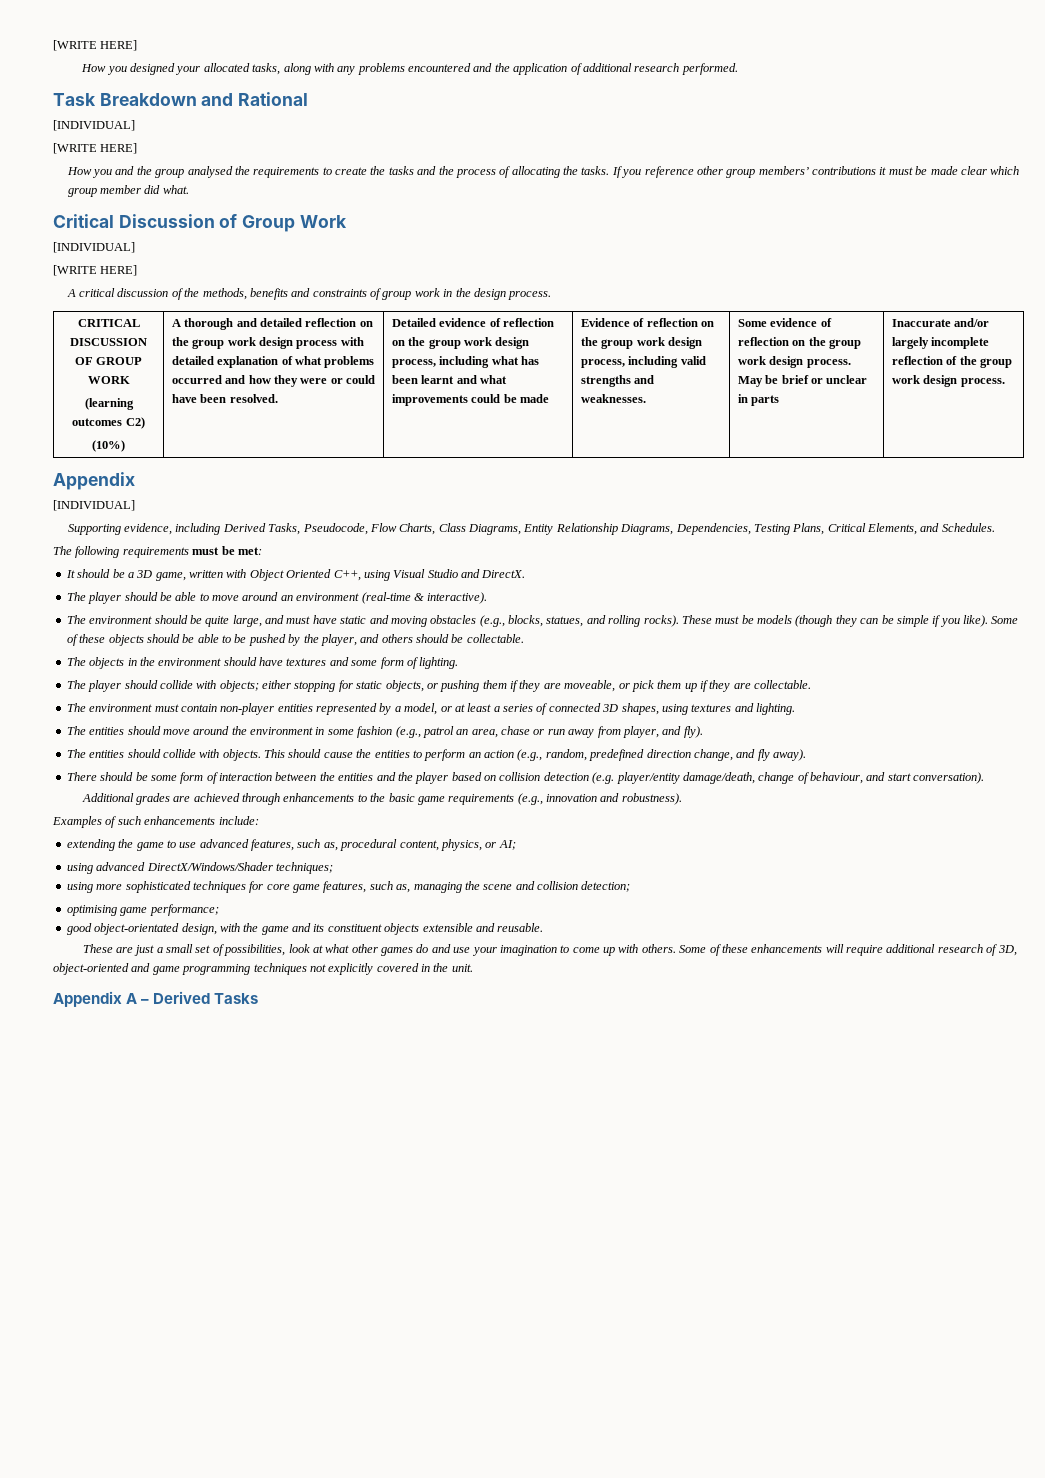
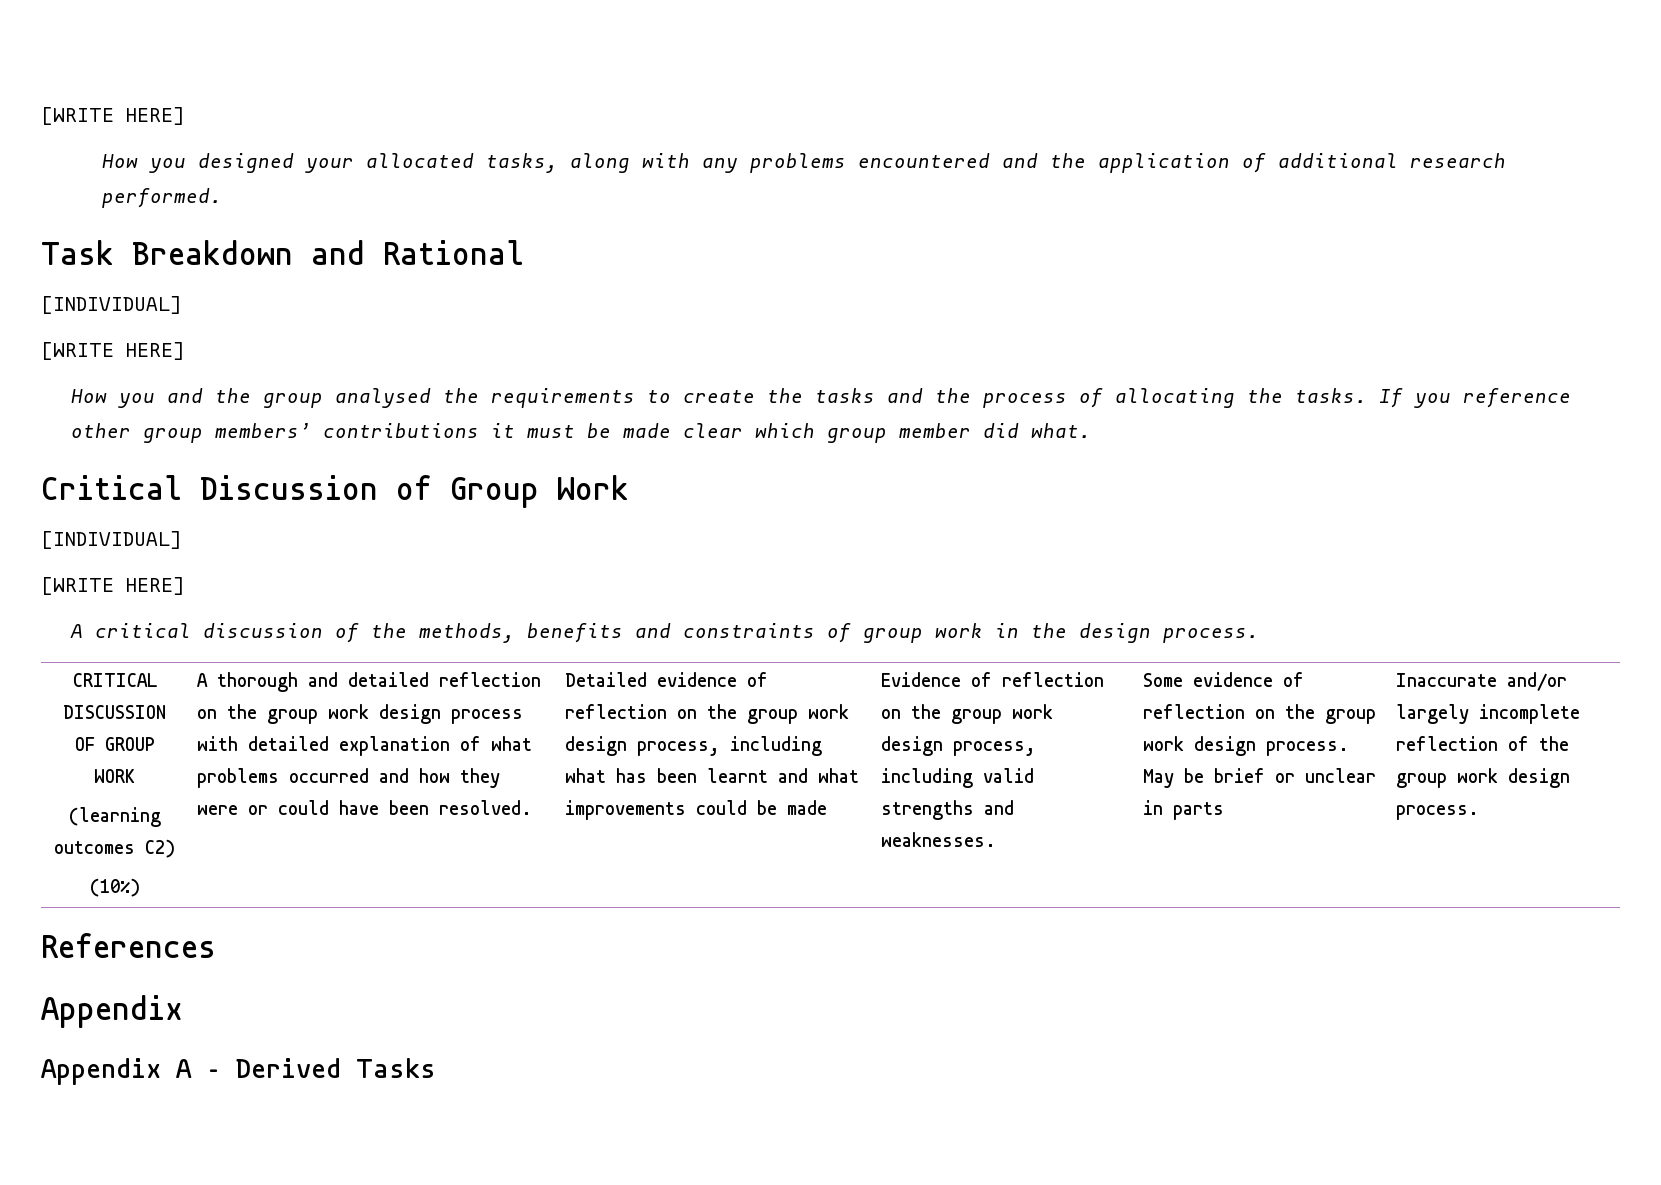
  Inaccurate and/or largely incomplete reflection of the group work design process.
+ References
  Appendix
- [INDIVIDUAL]
- Supporting evidence, including Derived Tasks, Pseudocode, Flow Charts, Class Diagrams, Entity Relationship Diagrams, Dependencies, Testing Plans, Critical Elements, and Schedules.
- The following requirements must be met:
- It should be a 3D game, written with Object Oriented C++, using Visual Studio and DirectX.
- The player should be able to move around an environment (real-time & interactive).
- The environment should be quite large, and must have static and moving obstacles (e.g., blocks, statues, and rolling rocks). These must be models (though they can be simple if you like). Some of these objects should be able to be pushed by the player, and others should be collectable.
- The objects in the environment should have textures and some form of lighting.
- The player should collide with objects; either stopping for static objects, or pushing them if they are moveable, or pick them up if they are collectable.
- The environment must contain non-player entities represented by a model, or at least a series of connected 3D shapes, using textures and lighting.
- The entities should move around the environment in some fashion (e.g., patrol an area, chase or run away from player, and fly).
- The entities should collide with objects. This should cause the entities to perform an action (e.g., random, predefined direction change, and fly away).
- There should be some form of interaction between the entities and the player based on collision detection (e.g. player/entity damage/death, change of behaviour, and start conversation).
- Additional grades are achieved through enhancements to the basic game requirements (e.g., innovation and robustness).
- Examples of such enhancements include:
- extending the game to use advanced features, such as, procedural content, physics, or AI;
- using advanced DirectX/Windows/Shader techniques;
- using more sophisticated techniques for core game features, such as, managing the scene and collision detection;
- optimising game performance;
- good object-orientated design, with the game and its constituent objects extensible and reusable.
- These are just a small set of possibilities, look at what other games do and use your imagination to come up with others. Some of these enhancements will require additional research of 3D, object-oriented and game programming techniques not explicitly covered in the unit.

